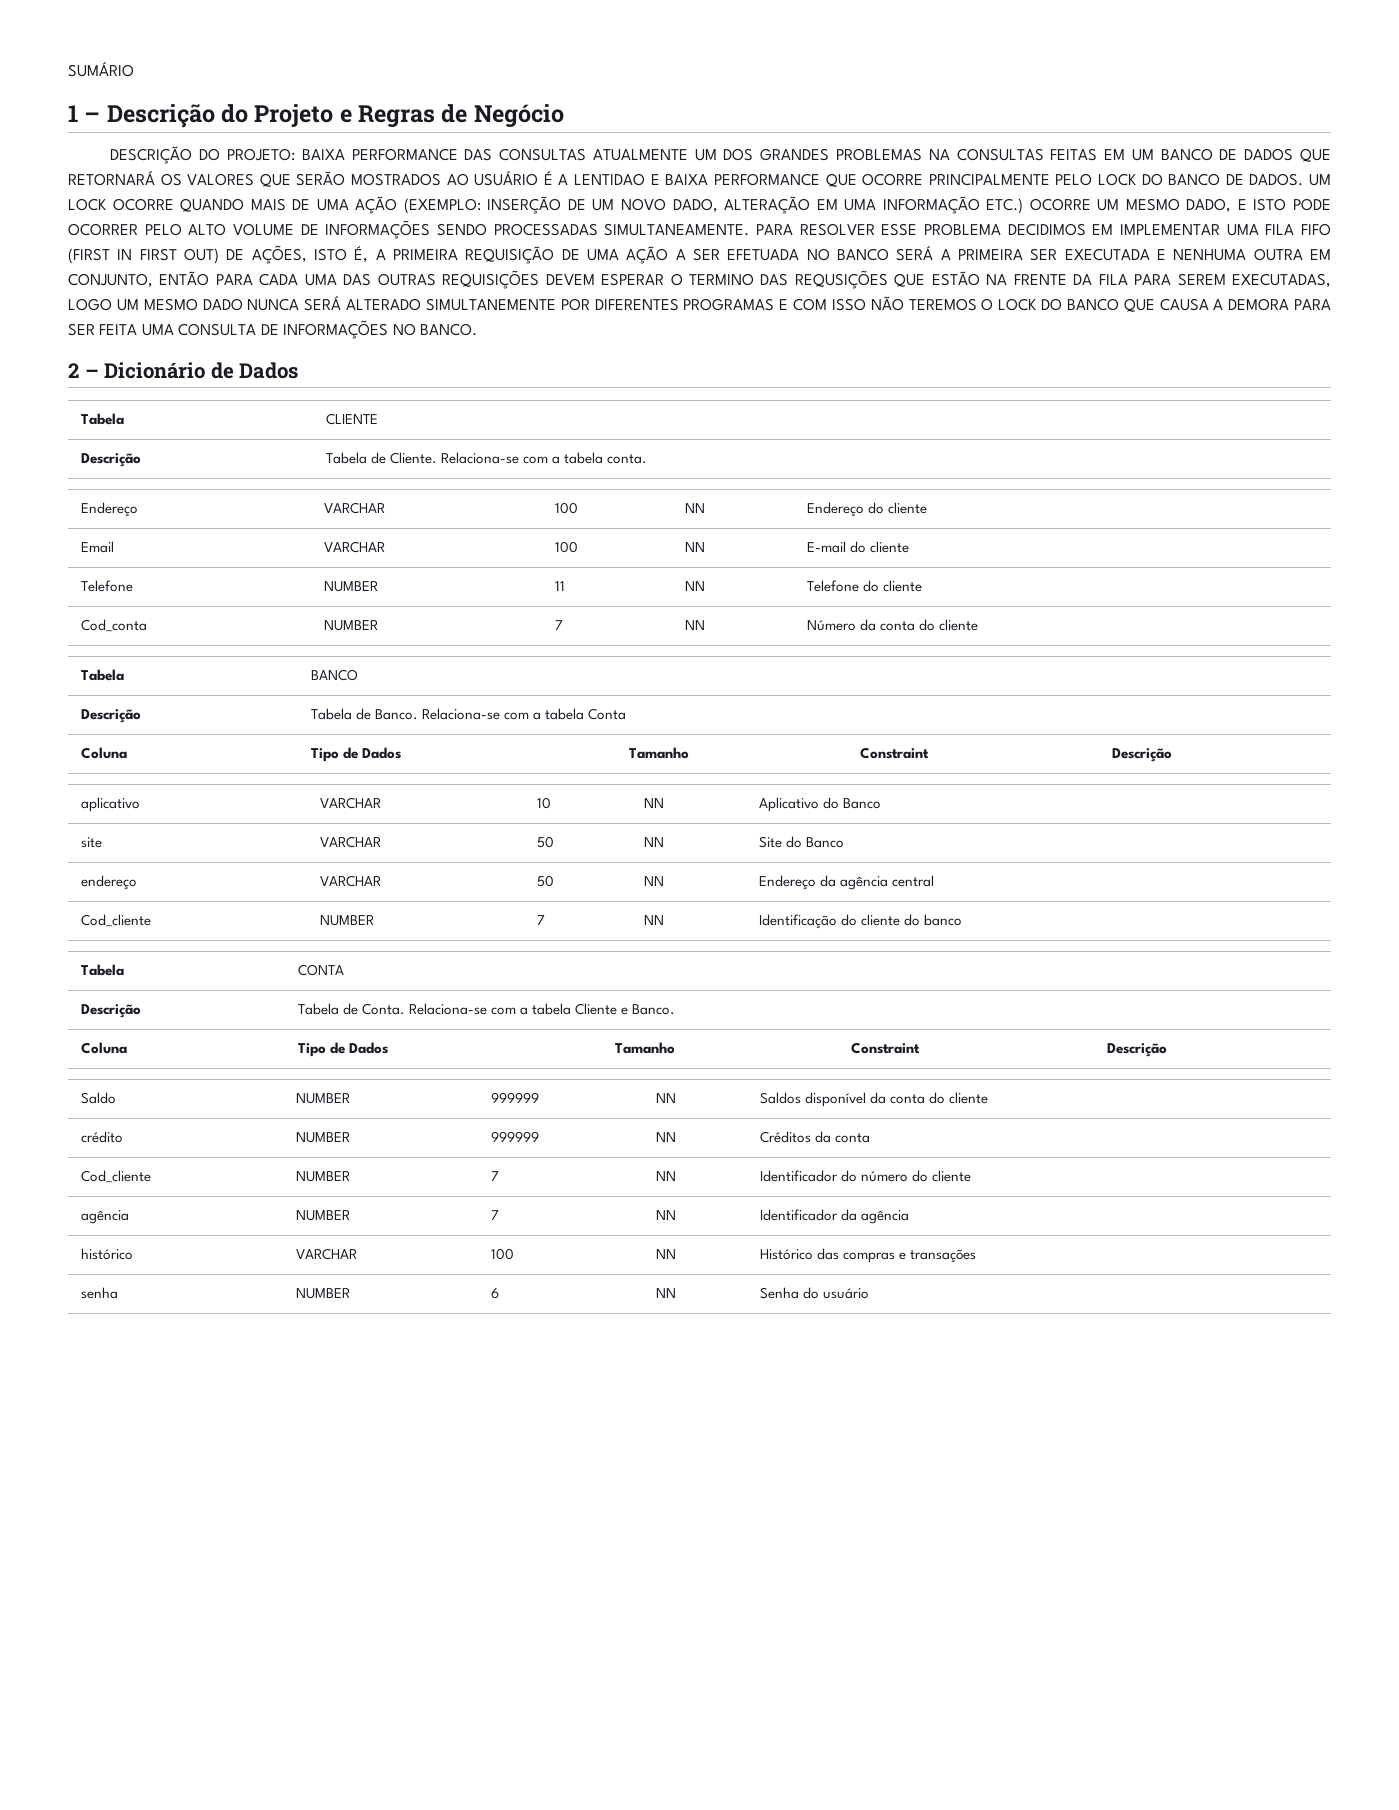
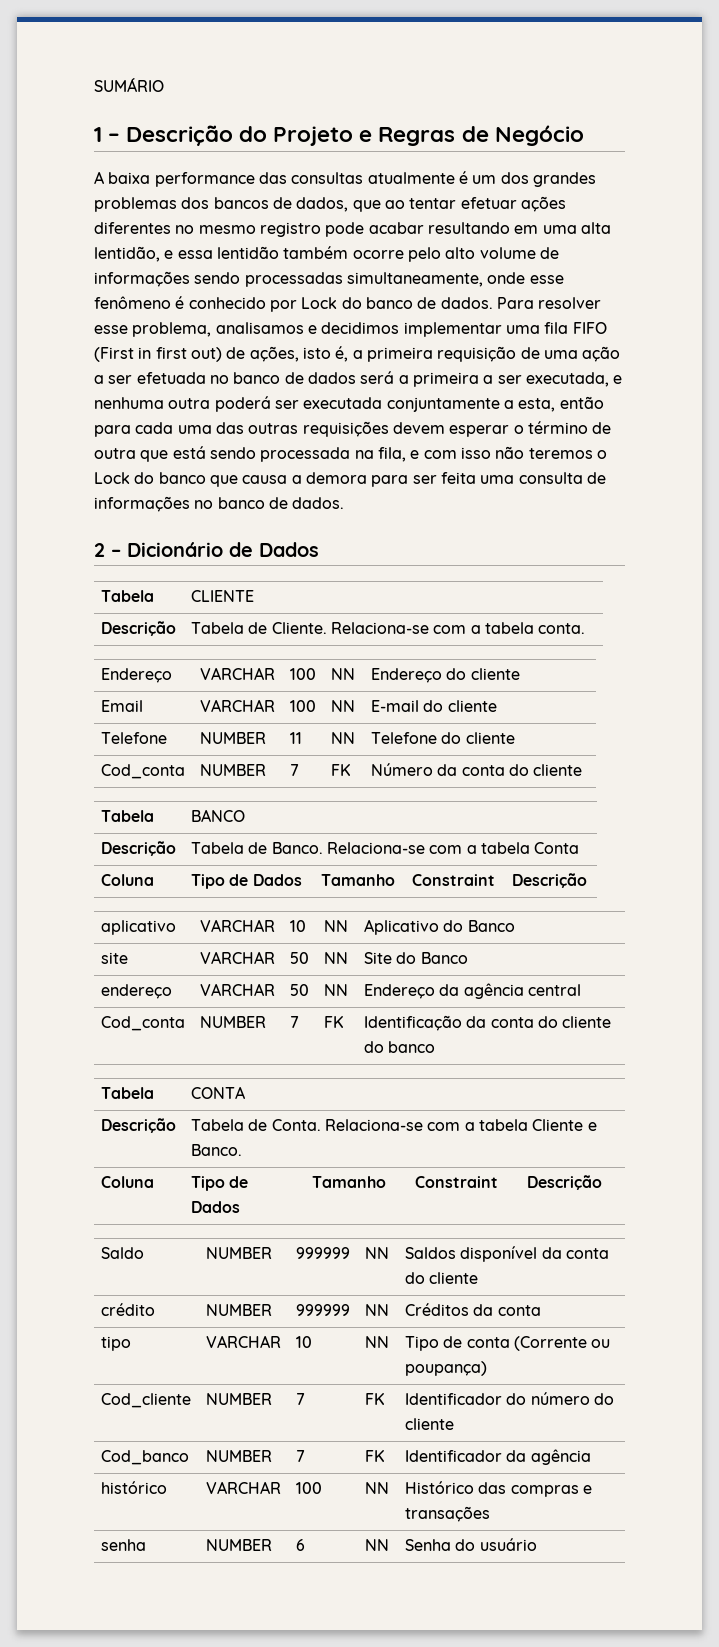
- DESCRIÇÃO DO PROJETO: BAIXA PERFORMANCE DAS CONSULTAS ATUALMENTE UM DOS GRANDES PROBLEMAS NA CONSULTAS FEITAS EM UM BANCO DE DADOS QUE RETORNARÁ OS VALORES QUE SERÃO MOSTRADOS AO USUÁRIO É A LENTIDAO E BAIXA PERFORMANCE QUE OCORRE PRINCIPALMENTE PELO LOCK DO BANCO DE DADOS. UM LOCK OCORRE QUANDO MAIS DE UMA AÇÃO (EXEMPLO: INSERÇÃO DE UM NOVO DADO, ALTERAÇÃO EM UMA INFORMAÇÃO ETC.) OCORRE UM MESMO DADO, E ISTO PODE OCORRER PELO ALTO VOLUME DE INFORMAÇÕES SENDO PROCESSADAS SIMULTANEAMENTE. PARA RESOLVER ESSE PROBLEMA DECIDIMOS EM IMPLEMENTAR UMA FILA FIFO (FIRST IN FIRST OUT) DE AÇÕES, ISTO É, A PRIMEIRA REQUISIÇÃO DE UMA AÇÃO A SER EFETUADA NO BANCO SERÁ A PRIMEIRA SER EXECUTADA E NENHUMA OUTRA EM CONJUNTO, ENTÃO PARA CADA UMA DAS OUTRAS REQUISIÇÕES DEVEM ESPERAR O TERMINO DAS REQUSIÇÕES QUE ESTÃO NA FRENTE DA FILA PARA SEREM EXECUTADAS, LOGO UM MESMO DADO NUNCA SERÁ ALTERADO SIMULTANEMENTE POR DIFERENTES PROGRAMAS E COM ISSO NÃO TEREMOS O LOCK DO BANCO QUE CAUSA A DEMORA PARA SER FEITA UMA CONSULTA DE INFORMAÇÕES NO BANCO.
+ A baixa performance das consultas atualmente é um dos grandes problemas dos bancos de dados, que ao tentar efetuar ações diferentes no mesmo registro pode acabar resultando em uma alta lentidão, e essa lentidão também ocorre pelo alto volume de informações sendo processadas simultaneamente, onde esse fenômeno é conhecido por Lock do banco de dados. Para resolver esse problema, analisamos e decidimos implementar uma fila FIFO (First in first out) de ações, isto é, a primeira requisição de uma ação a ser efetuada no banco de dados será a primeira a ser executada, e nenhuma outra poderá ser executada conjuntamente a esta, então para cada uma das outras requisições devem esperar o término de outra que está sendo processada na fila, e com isso não teremos o Lock do banco que causa a demora para ser feita uma consulta de informações no banco de dados.
- Cod_conta | NUMBER | 7 | NN | Número da conta do cliente
+ Cod_conta | NUMBER | 7 | FK | Número da conta do cliente
- Cod_cliente | NUMBER | 7 | NN | Identificação do cliente do banco
+ Cod_conta | NUMBER | 7 | FK | Identificação da conta do cliente do banco
- Cod_cliente | NUMBER | 7 | NN | Identificador do número do cliente
+ tipo | VARCHAR | 10 | NN | Tipo de conta (Corrente ou poupança)
+ Cod_cliente | NUMBER | 7 | FK | Identificador do número do cliente
- agência | NUMBER | 7 | NN | Identificador da agência
+ Cod_banco | NUMBER | 7 | FK | Identificador da agência

